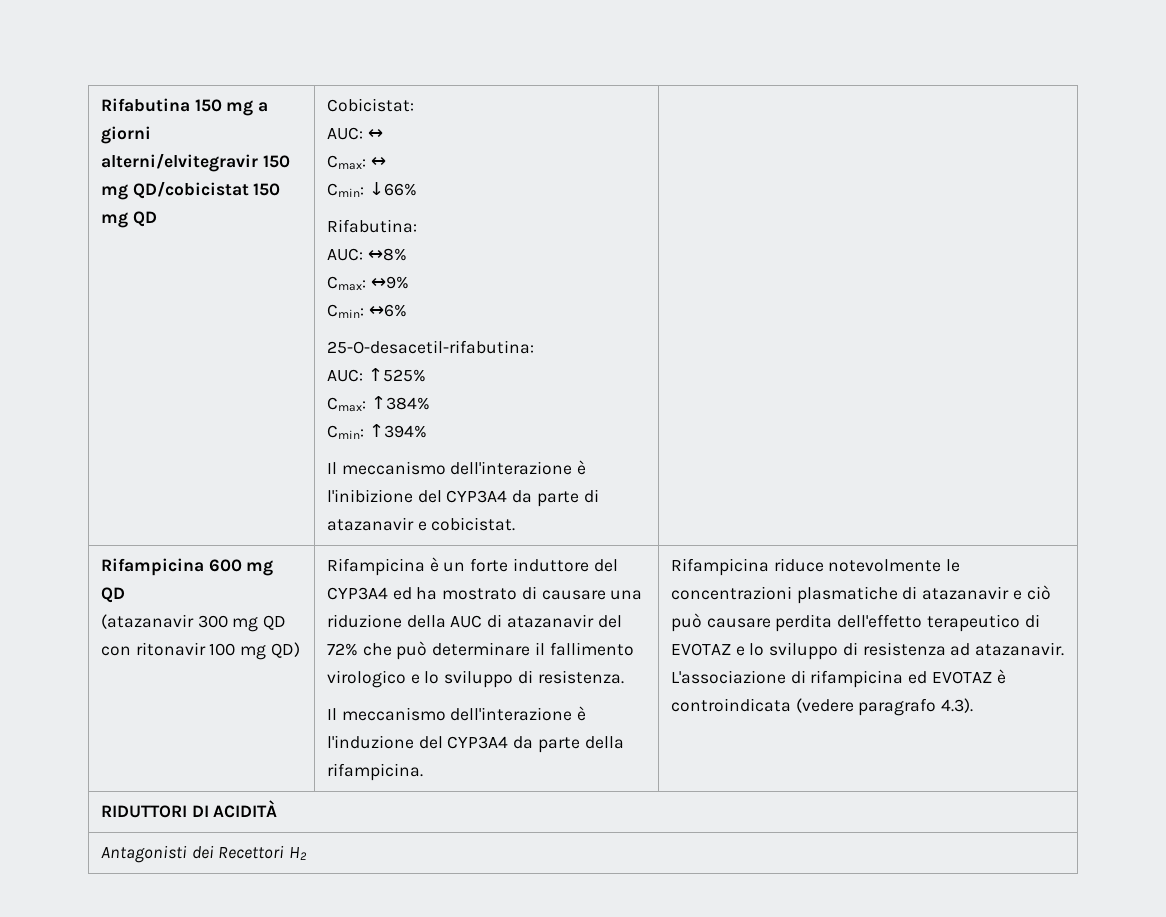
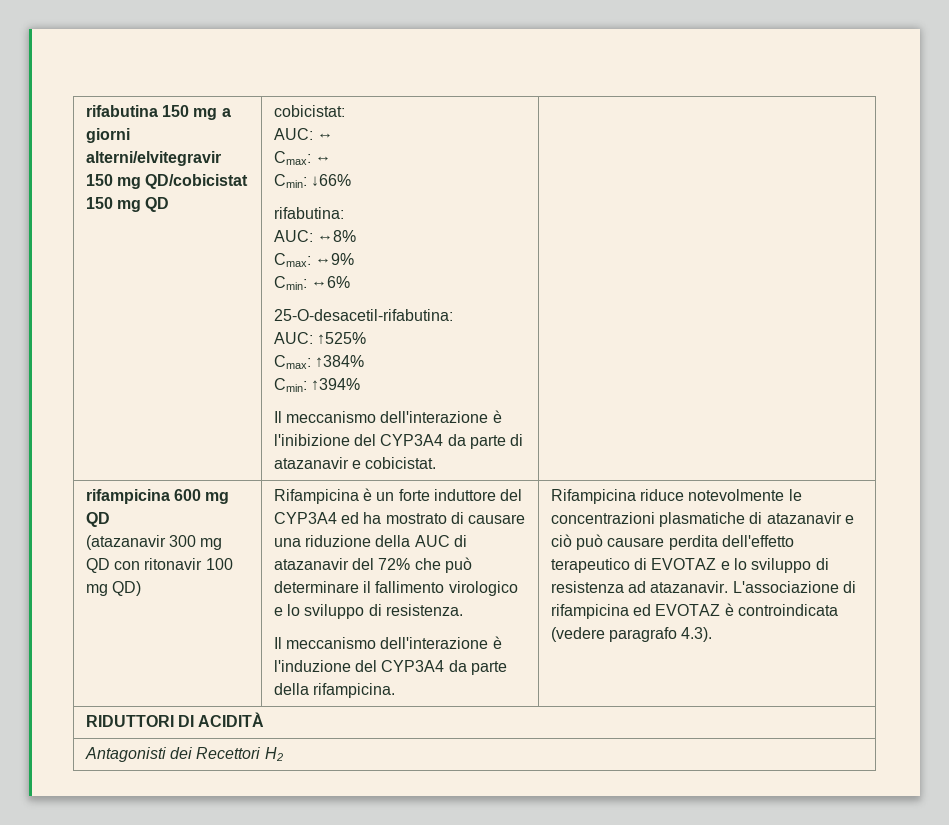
- Rifabutina 150 mg a giorni alterni/elvitegravir 150 mg QD/cobicistat 150 mg QD
+ rifabutina 150 mg a giorni alterni/elvitegravir 150 mg QD/cobicistat 150 mg QD
- Cobicistat:
+ cobicistat:
- Rifabutina:
+ rifabutina:
- Rifampicina 600 mg QD
+ rifampicina 600 mg QD

